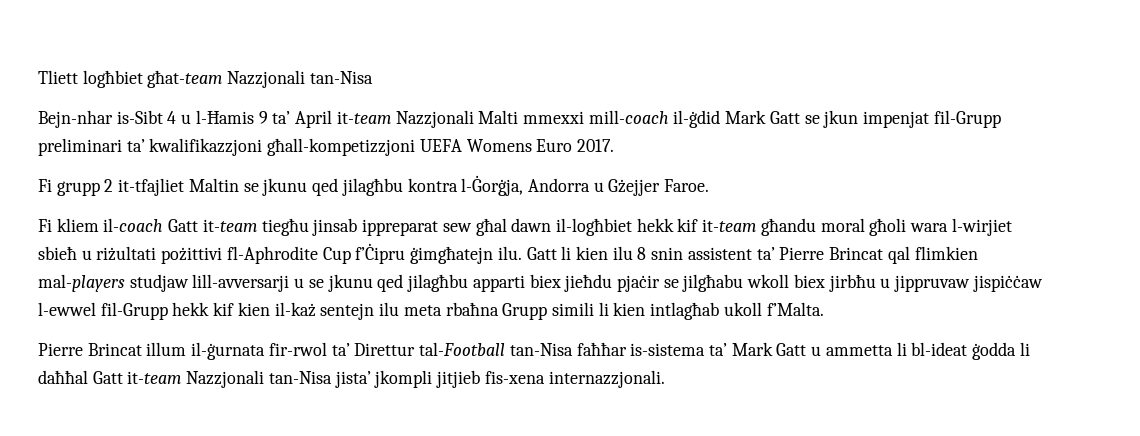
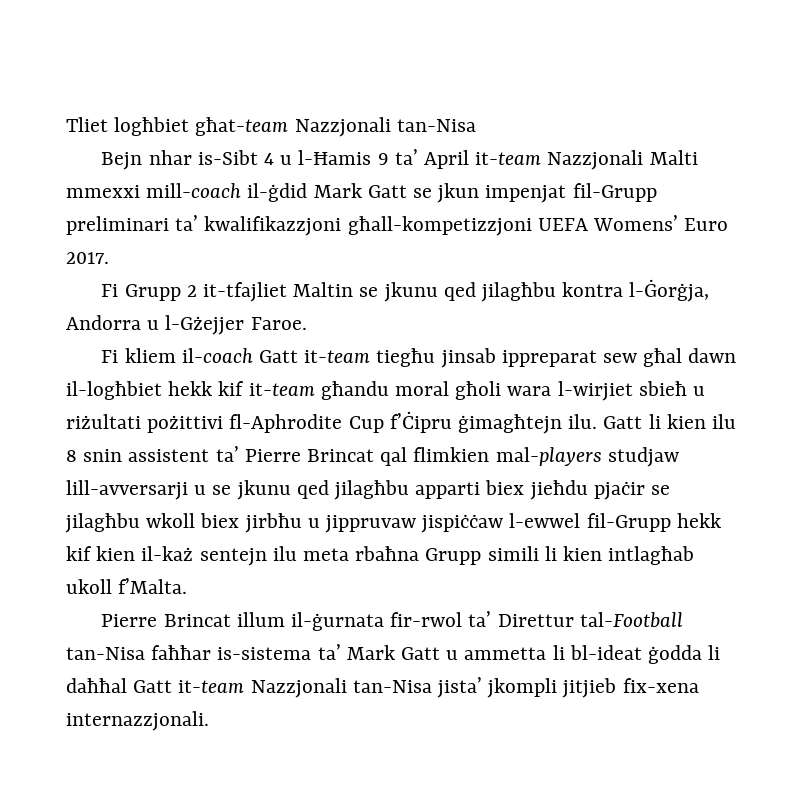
- Tliett logħbiet għat-team Nazzjonali tan-Nisa
+ Tliet logħbiet għat-team Nazzjonali tan-Nisa
- Bejn-nhar is-Sibt 4 u l-Ħamis 9 ta’ April it-team Nazzjonali Malti mmexxi mill-coach il-ġdid Mark Gatt se jkun impenjat fil-Grupp preliminari ta’ kwalifikazzjoni għall-kompetizzjoni UEFA Womens Euro 2017.
+ Bejn nhar is-Sibt 4 u l-Ħamis 9 ta’ April it-team Nazzjonali Malti mmexxi mill-coach il-ġdid Mark Gatt se jkun impenjat fil-Grupp preliminari ta’ kwalifikazzjoni għall-kompetizzjoni UEFA Womens’ Euro 2017.
- Fi grupp 2 it-tfajliet Maltin se jkunu qed jilagħbu kontra l-Ġorġja, Andorra u Gżejjer Faroe.
+ Fi Grupp 2 it-tfajliet Maltin se jkunu qed jilagħbu kontra l-Ġorġja, Andorra u l-Gżejjer Faroe.
- Fi kliem il-coach Gatt it-team tiegħu jinsab ippreparat sew għal dawn il-logħbiet hekk kif it-team għandu moral għoli wara l-wirjiet sbieħ u riżultati pożittivi fl-Aphrodite Cup f’Ċipru ġimgħatejn ilu.
+ Fi kliem il-coach Gatt it-team tiegħu jinsab ippreparat sew għal dawn il-logħbiet hekk kif it-team għandu moral għoli wara l-wirjiet sbieħ u riżultati pożittivi fl-Aphrodite Cup f’Ċipru ġimagħtejn ilu.
- Gatt li kien ilu 8 snin assistent ta’ Pierre Brincat qal flimkien mal-players studjaw lill-avversarji u se jkunu qed jilagħbu apparti biex jieħdu pjaċir se jilgħabu wkoll biex jirbħu u jippruvaw jispiċċaw l-ewwel fil-Grupp hekk kif kien il-każ sentejn ilu meta rbaħna Grupp simili li kien intlagħab ukoll f’Malta.
+ Gatt li kien ilu 8 snin assistent ta’ Pierre Brincat qal flimkien mal-players studjaw lill-avversarji u se jkunu qed jilagħbu apparti biex jieħdu pjaċir se jilagħbu wkoll biex jirbħu u jippruvaw jispiċċaw l-ewwel fil-Grupp hekk kif kien il-każ sentejn ilu meta rbaħna Grupp simili li kien intlagħab ukoll f’Malta.
- Pierre Brincat illum il-ġurnata fir-rwol ta’ Direttur tal-Football tan-Nisa faħħar is-sistema ta’ Mark Gatt u ammetta li bl-ideat ġodda li daħħal Gatt it-team Nazzjonali tan-Nisa jista’ jkompli jitjieb fis-xena internazzjonali.
+ Pierre Brincat illum il-ġurnata fir-rwol ta’ Direttur tal-Football tan-Nisa faħħar is-sistema ta’ Mark Gatt u ammetta li bl-ideat ġodda li daħħal Gatt it-team Nazzjonali tan-Nisa jista’ jkompli jitjieb fix-xena internazzjonali.

